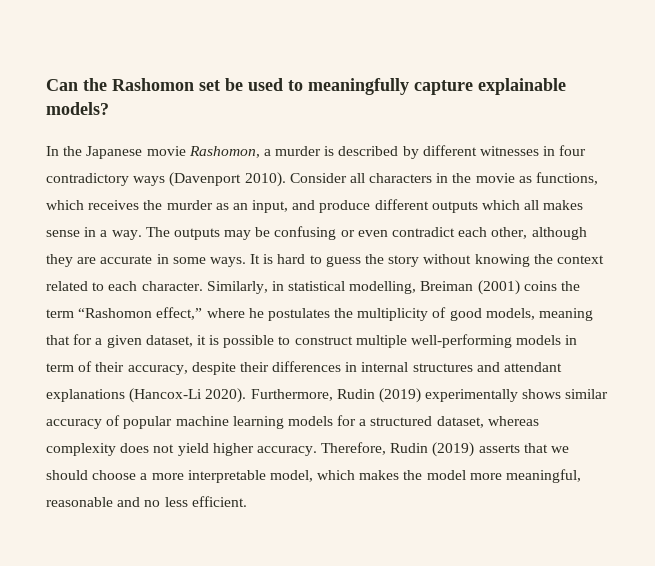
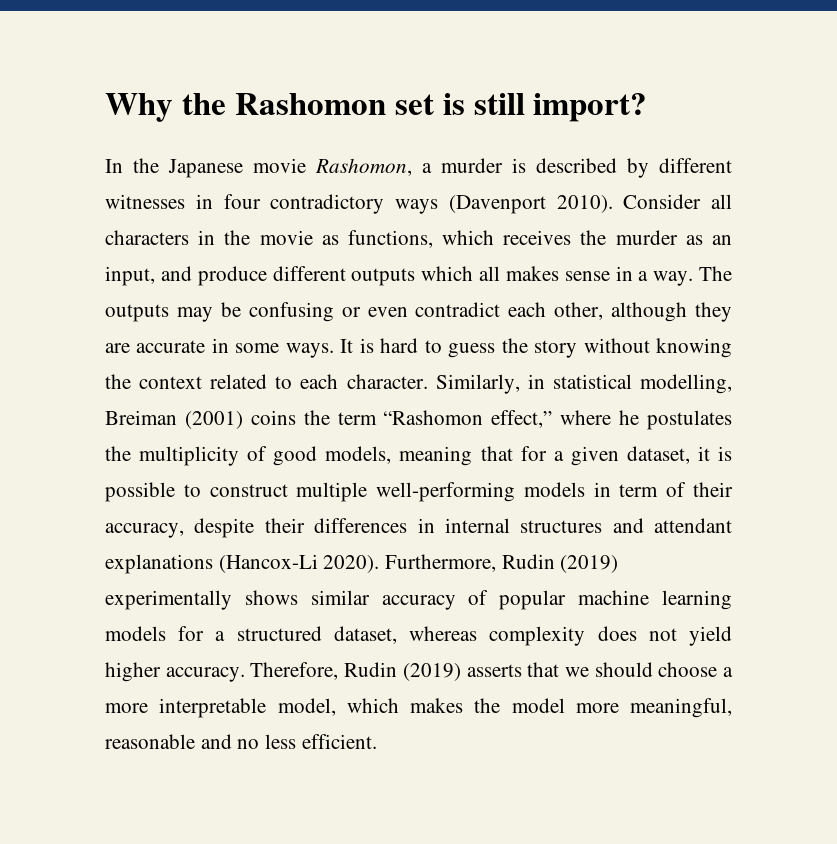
- Can the Rashomon set be used to meaningfully capture explainable models?
+ Why the Rashomon set is still import?

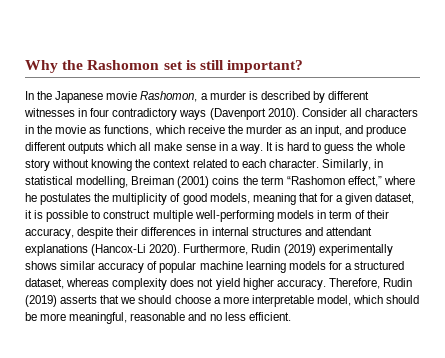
- Why the Rashomon set is still import?
+ Why the Rashomon set is still important?
- Consider all characters in the movie as functions, which receives the murder as an input, and produce different outputs which all makes sense in a way.
+ Consider all characters in the movie as functions, which receive the murder as an input, and produce different outputs which all make sense in a way.
- The outputs may be confusing or even contradict each other, although they are accurate in some ways.
- It is hard to guess the story without knowing the context related to each character.
+ It is hard to guess the whole story without knowing the context related to each character.
- Therefore, Rudin (2019) asserts that we should choose a more interpretable model, which makes the model more meaningful, reasonable and no less efficient.
+ Therefore, Rudin (2019) asserts that we should choose a more interpretable model, which should be more meaningful, reasonable and no less efficient.

